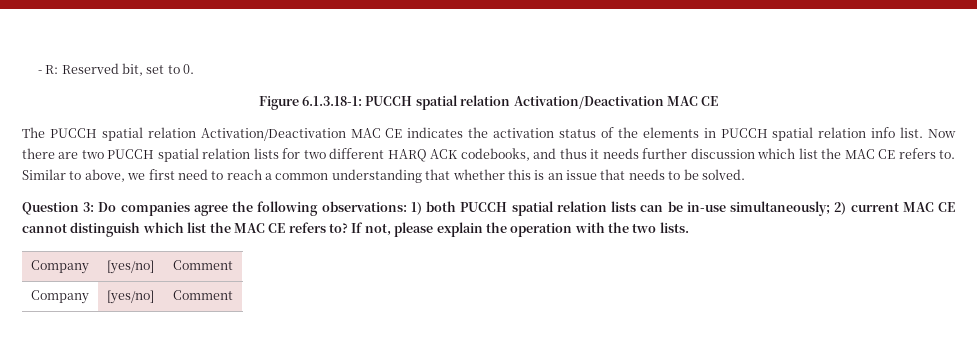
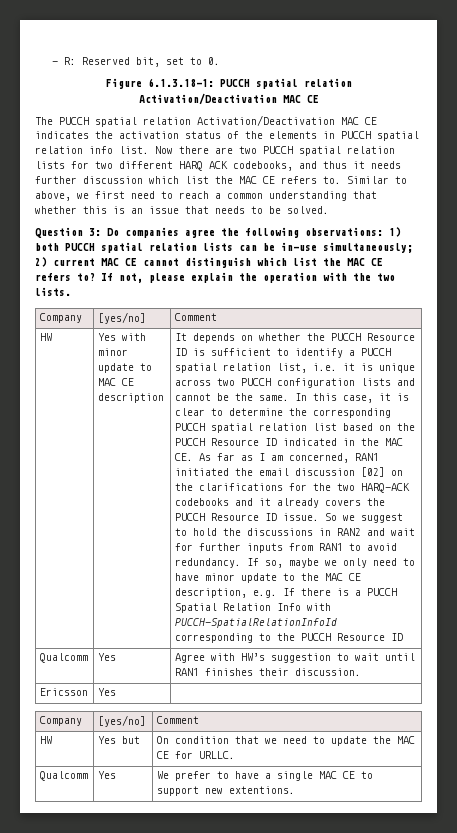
  If not, please explain the operation with the two lists.
  Company | [yes/no] | Comment
+ HW | Yes with minor update to MAC CE description | It depends on whether the PUCCH Resource ID is sufficient to identify a PUCCH spatial relation list, i.e. it is unique across two PUCCH configuration lists and cannot be the same. In this case, it is clear to determine the corresponding PUCCH spatial relation list based on the PUCCH Resource ID indicated in the MAC CE. As far as I am concerned, RAN1 initiated the email discussion [02] on the clarifications for the two HARQ-ACK codebooks and it already covers the PUCCH Resource ID issue. So we suggest to hold the discussions in RAN2 and wait for further inputs from RAN1 to avoid redundancy. If so, maybe we only need to have minor update to the MAC CE description, e.g. If there is a PUCCH Spatial Relation Info with PUCCH-SpatialRelationInfoId corresponding to the PUCCH Resource ID
+ Qualcomm | Yes | Agree with HW’s suggestion to wait until RAN1 finishes their discussion.
+ Ericsson | Yes |
  Company | [yes/no] | Comment
+ HW | Yes but | On condition that we need to update the MAC CE for URLLC.
+ Qualcomm | Yes | We prefer to have a single MAC CE to support new extentions.

